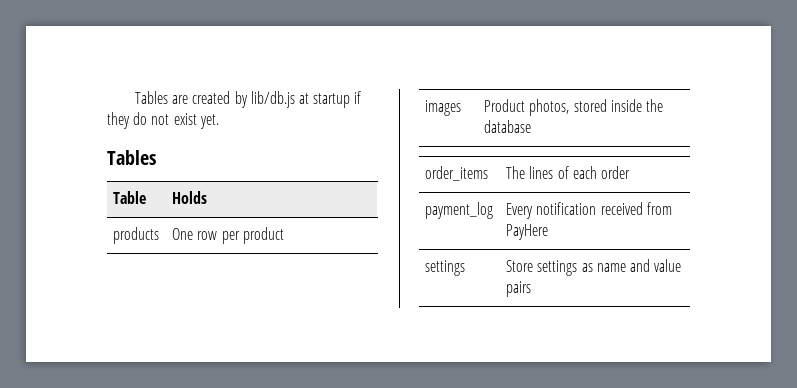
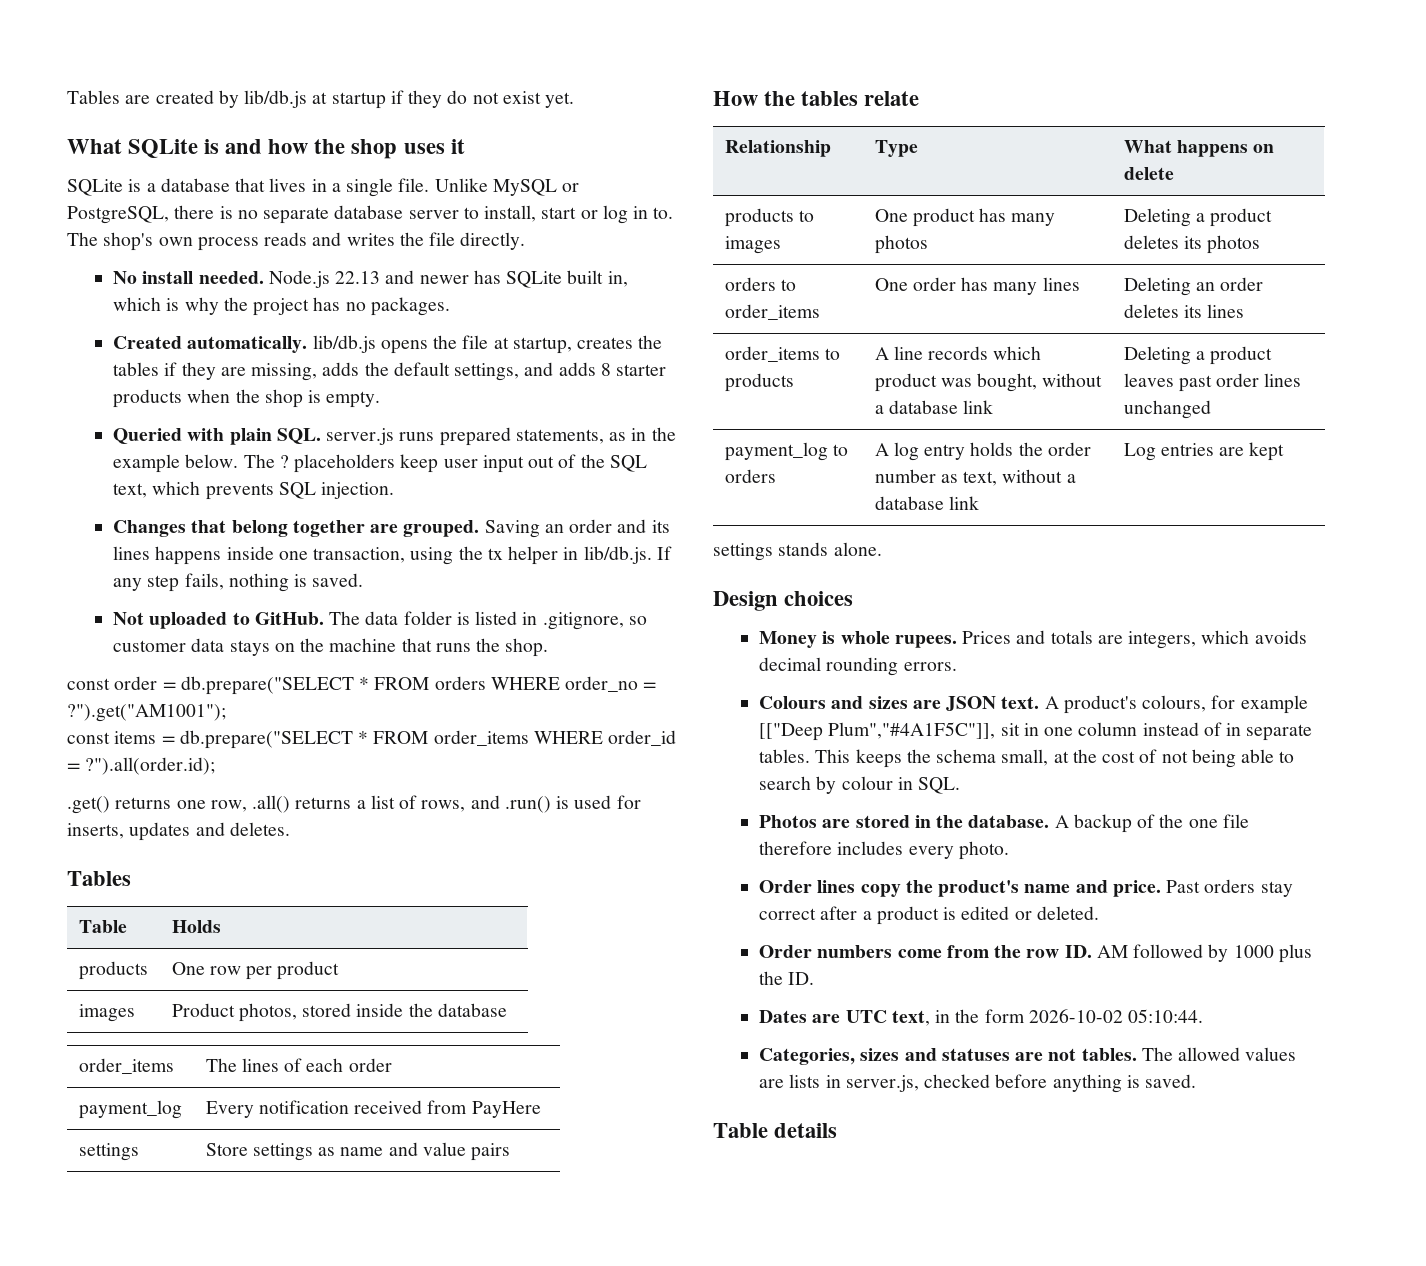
+ What SQLite is and how the shop uses it
+ SQLite is a database that lives in a single file. Unlike MySQL or PostgreSQL, there is no separate database server to install, start or log in to. The shop's own process reads and writes the file directly.
+ No install needed. Node.js 22.13 and newer has SQLite built in, which is why the project has no packages.
+ Created automatically. lib/db.js opens the file at startup, creates the tables if they are missing, adds the default settings, and adds 8 starter products when the shop is empty.
+ Queried with plain SQL. server.js runs prepared statements, as in the example below. The ? placeholders keep user input out of the SQL text, which prevents SQL injection.
+ Changes that belong together are grouped. Saving an order and its lines happens inside one transaction, using the tx helper in lib/db.js. If any step fails, nothing is saved.
+ Not uploaded to GitHub. The data folder is listed in .gitignore, so customer data stays on the machine that runs the shop.
+ const order = db.prepare("SELECT * FROM orders WHERE order_no = ?").get("AM1001");
+ const items = db.prepare("SELECT * FROM order_items WHERE order_id = ?").all(order.id);
+ .get() returns one row, .all() returns a list of rows, and .run() is used for inserts, updates and deletes.
+ How the tables relate
+ Relationship | Type | What happens on delete
+ products to images | One product has many photos | Deleting a product deletes its photos
+ orders to order_items | One order has many lines | Deleting an order deletes its lines
+ order_items to products | A line records which product was bought, without a database link | Deleting a product leaves past order lines unchanged
+ payment_log to orders | A log entry holds the order number as text, without a database link | Log entries are kept
+ settings stands alone.
+ Design choices
+ Money is whole rupees. Prices and totals are integers, which avoids decimal rounding errors.
+ Colours and sizes are JSON text. A product's colours, for example [["Deep Plum","#4A1F5C"]], sit in one column instead of in separate tables. This keeps the schema small, at the cost of not being able to search by colour in SQL.
+ Photos are stored in the database. A backup of the one file therefore includes every photo.
+ Order lines copy the product's name and price. Past orders stay correct after a product is edited or deleted.
+ Order numbers come from the row ID. AM followed by 1000 plus the ID.
+ Dates are UTC text, in the form 2026-10-02 05:10:44.
+ Categories, sizes and statuses are not tables. The allowed values are lists in server.js, checked before anything is saved.
+ Table details

